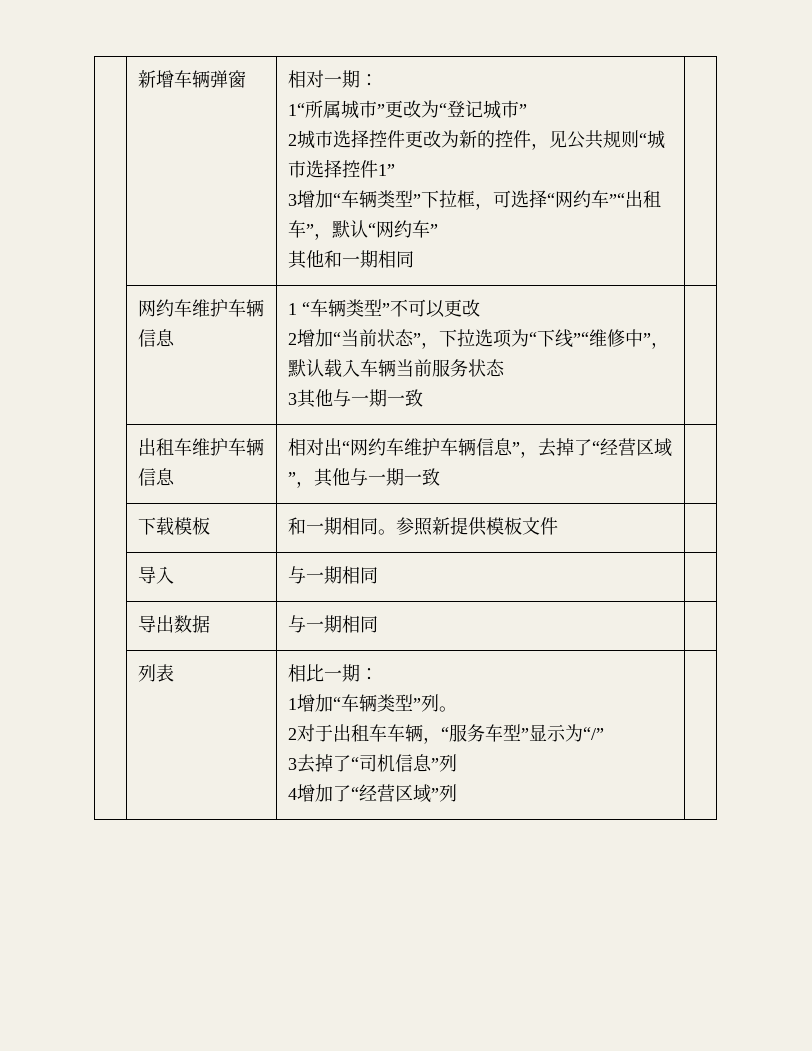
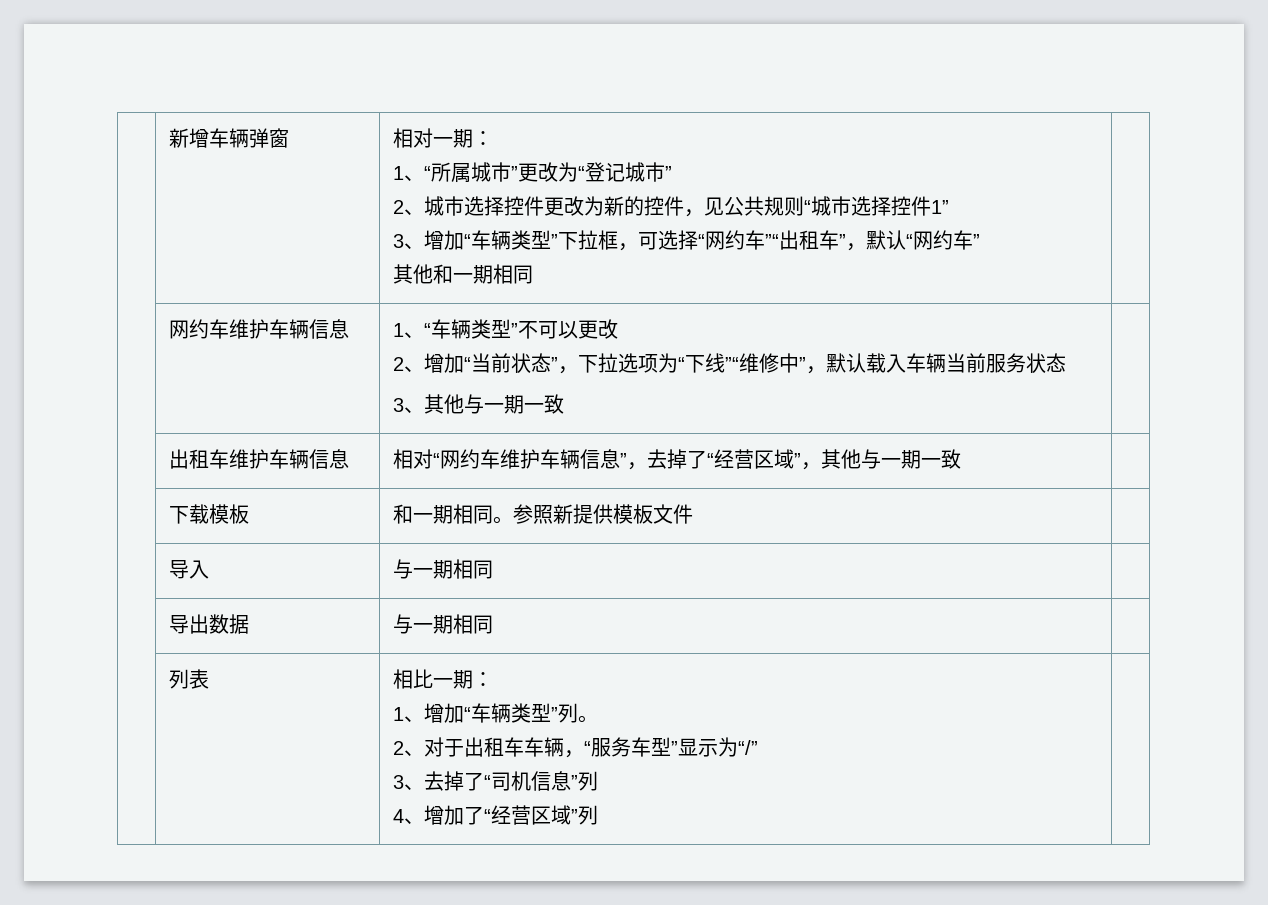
- 1“所属城市”更改为“登记城市”
+ 1、“所属城市”更改为“登记城市”
- 2城市选择控件更改为新的控件，见公共规则“城市选择控件1”
+ 2、城市选择控件更改为新的控件，见公共规则“城市选择控件1”
- 3增加“车辆类型”下拉框，可选择“网约车”“出租车”，默认“网约车”
+ 3、增加“车辆类型”下拉框，可选择“网约车”“出租车”，默认“网约车”
- | 网约车维护车辆信息 | 1 “车辆类型”不可以更改
- 2增加“当前状态”，下拉选项为“下线”“维修中”，默认载入车辆当前服务状态
- 3其他与一期一致 |
+ | 网约车维护车辆信息 | 1、“车辆类型”不可以更改
+ 2、增加“当前状态”，下拉选项为“下线”“维修中”，默认载入车辆当前服务状态
+ 3、其他与一期一致 |
- | 出租车维护车辆信息 | 相对出“网约车维护车辆信息”，去掉了“经营区域”，其他与一期一致 |
+ | 出租车维护车辆信息 | 相对“网约车维护车辆信息”，去掉了“经营区域”，其他与一期一致 |
  | 列表 | 相比一期：
- 1增加“车辆类型”列。
- 2对于出租车车辆，“服务车型”显示为“/”
- 3去掉了“司机信息”列
- 4增加了“经营区域”列 |
+ 1、增加“车辆类型”列。
+ 2、对于出租车车辆，“服务车型”显示为“/”
+ 3、去掉了“司机信息”列
+ 4、增加了“经营区域”列 |

